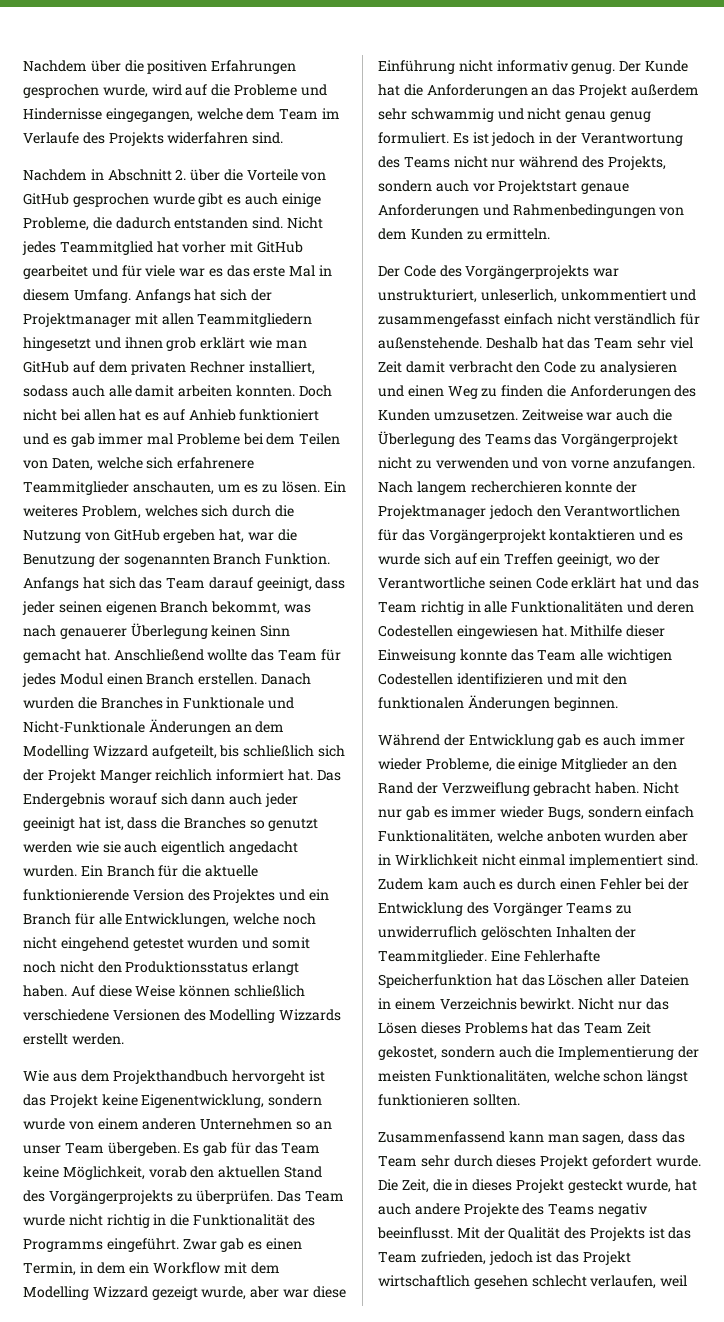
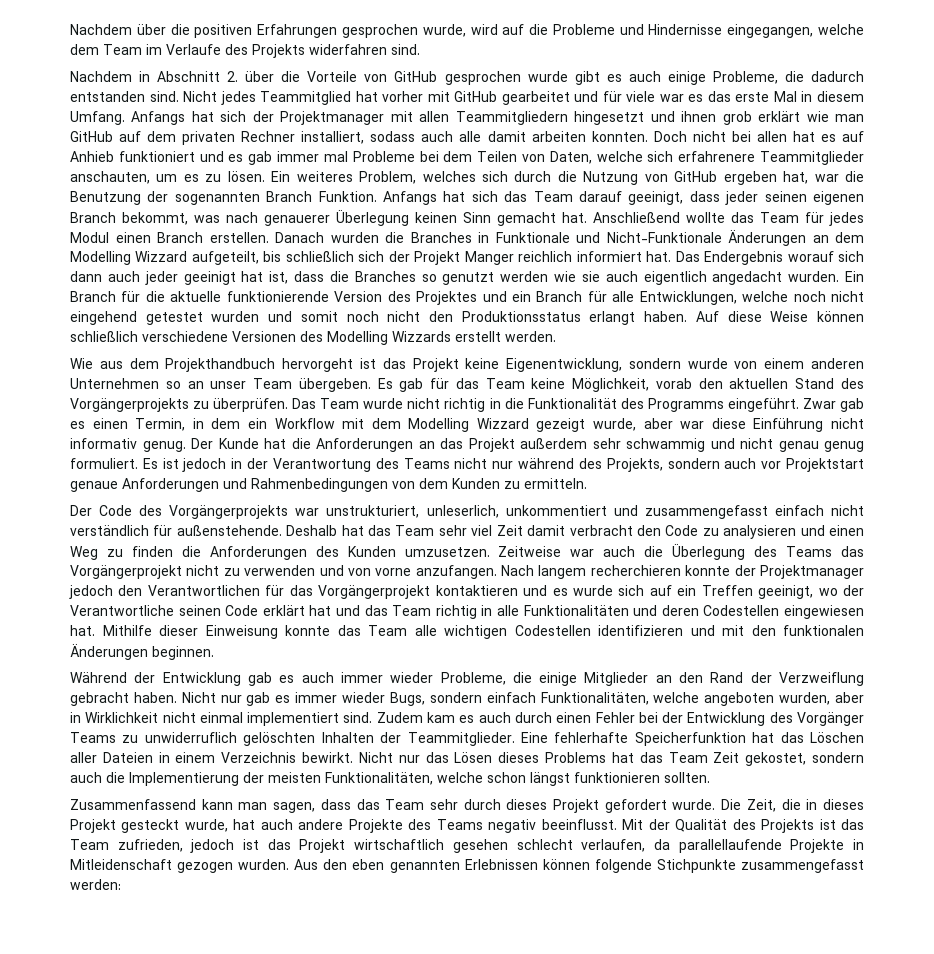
- Nicht nur gab es immer wieder Bugs, sondern einfach Funktionalitäten, welche anboten wurden aber in Wirklichkeit nicht einmal implementiert sind.
+ Nicht nur gab es immer wieder Bugs, sondern einfach Funktionalitäten, welche angeboten wurden, aber in Wirklichkeit nicht einmal implementiert sind.
- Zudem kam auch es durch einen Fehler bei der Entwicklung des Vorgänger Teams zu unwiderruflich gelöschten Inhalten der Teammitglieder.
+ Zudem kam es auch durch einen Fehler bei der Entwicklung des Vorgänger Teams zu unwiderruflich gelöschten Inhalten der Teammitglieder.
- Eine Fehlerhafte Speicherfunktion hat das Löschen aller Dateien in einem Verzeichnis bewirkt.
+ Eine fehlerhafte Speicherfunktion hat das Löschen aller Dateien in einem Verzeichnis bewirkt.
- Mit der Qualität des Projekts ist das Team zufrieden, jedoch ist das Projekt wirtschaftlich gesehen schlecht verlaufen, weil
+ Mit der Qualität des Projekts ist das Team zufrieden, jedoch ist das Projekt wirtschaftlich gesehen schlecht verlaufen, da parallellaufende Projekte in Mitleidenschaft gezogen wurden. Aus den eben genannten Erlebnissen können folgende Stichpunkte zusammengefasst werden:

